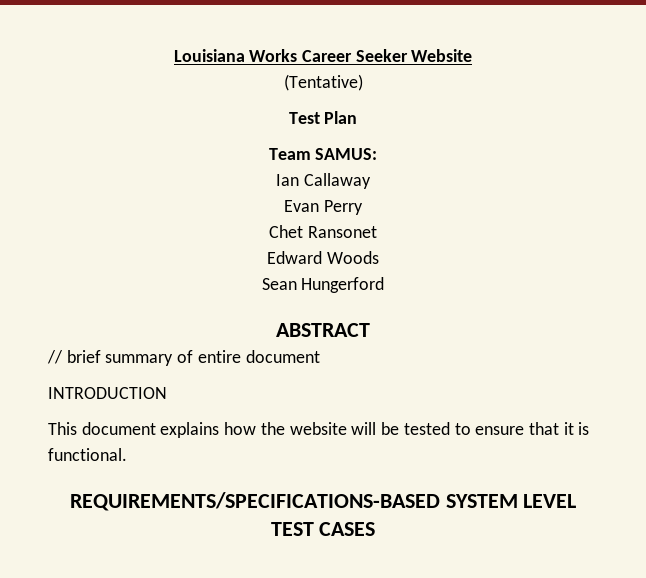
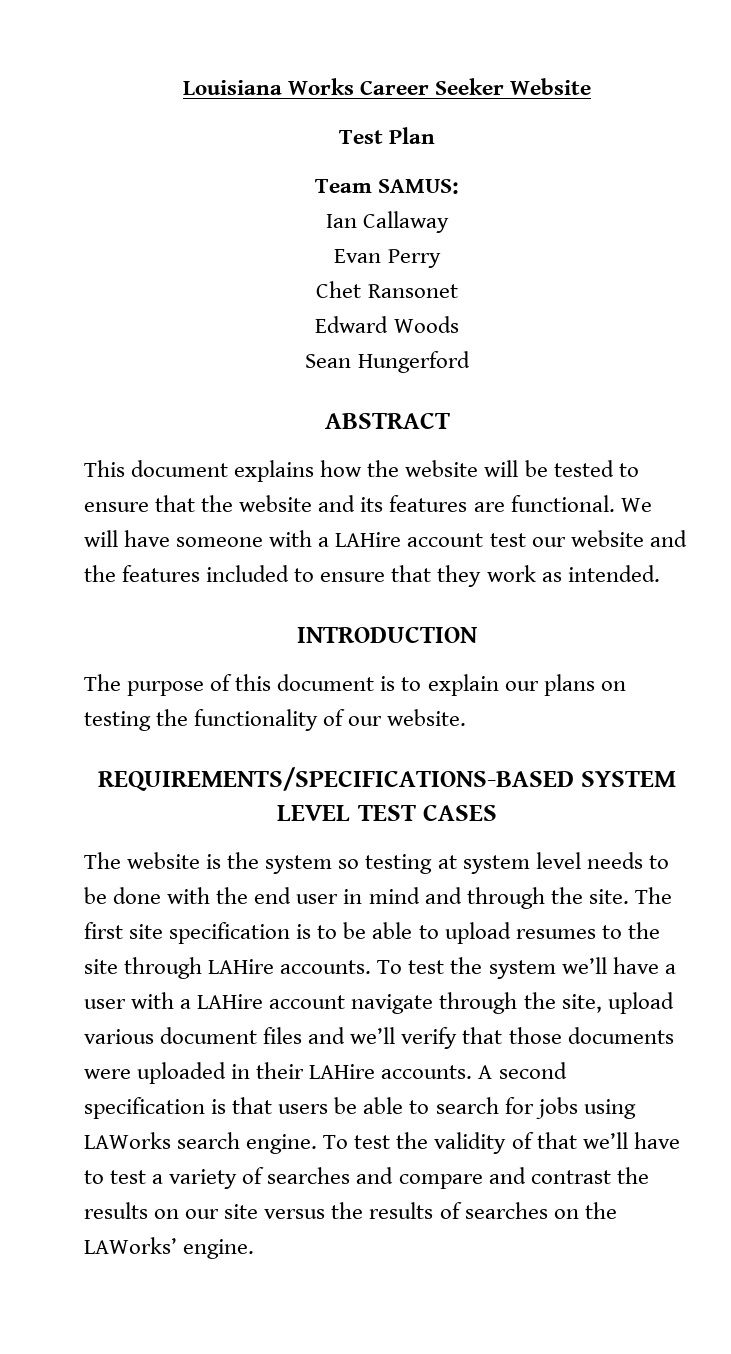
- (Tentative)
- // brief summary of entire document
- INTRODUCTION
- This document explains how the website will be tested to ensure that it is functional.
+ This document explains how the website will be tested to ensure that the website and its features are functional. We will have someone with a LAHire account test our website and the features included to ensure that they work as intended.
+ INTRODUCTION
+ The purpose of this document is to explain our plans on testing the functionality of our website.
+ The website is the system so testing at system level needs to be done with the end user in mind and through the site. The first site specification is to be able to upload resumes to the site through LAHire accounts. To test the system we’ll have a user with a LAHire account navigate through the site, upload various document files and we’ll verify that those documents were uploaded in their LAHire accounts. A second specification is that users be able to search for jobs using LAWorks search engine. To test the validity of that we’ll have to test a variety of searches and compare and contrast the results on our site versus the results of searches on the LAWorks’ engine.

